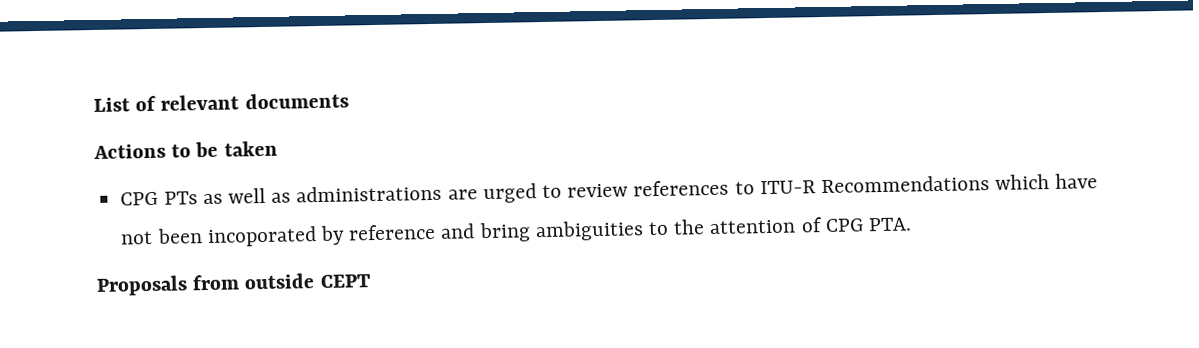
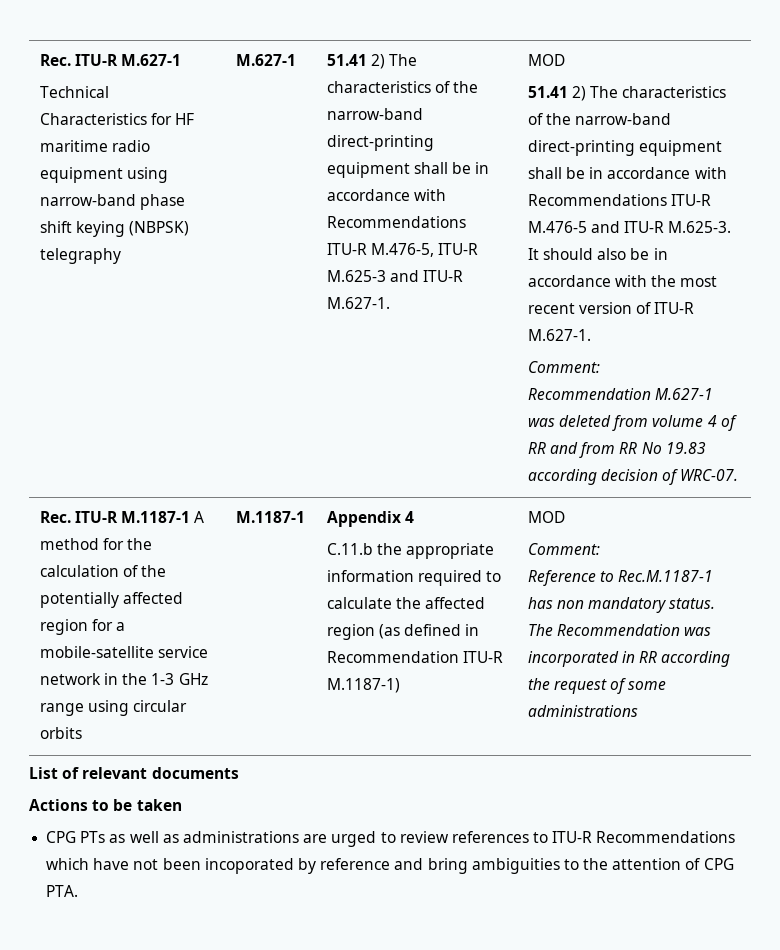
+ Rec. ITU-R M.627-1
+ Technical Characteristics for HF maritime radio equipment using narrow-band phase shift keying (NBPSK) telegraphy | M.627-1 | 51.41 2) The characteristics of the narrow-band direct-printing equipment shall be in accordance with Recommendations ITU-R M.476-5, ITU-R M.625-3 and ITU-R M.627-1. | MOD
+ 51.41 2) The characteristics of the narrow-band direct-printing equipment shall be in accordance with Recommendations ITU-R M.476-5 and ITU-R M.625-3. It should also be in accordance with the most recent version of ITU-R M.627-1.
+ Comment:
+ Recommendation M.627-1 was deleted from volume 4 of RR and from RR No 19.83 according decision of WRC-07.
+ Rec. ITU-R М.1187-1 A method for the calculation of the potentially affected region for a mobile-satellite service network in the 1-3 GHz range using circular orbits | М.1187-1 | Appendix 4
+ С.11.b the appropriate information required to calculate the affected region (as defined in Recommendation ITU-R M.1187-1) | MOD
+ Comment:
+ Reference to Rec.M.1187-1 has non mandatory status. The Recommendation was incorporated in RR according the request of some administrations
- Proposals from outside CEPT

